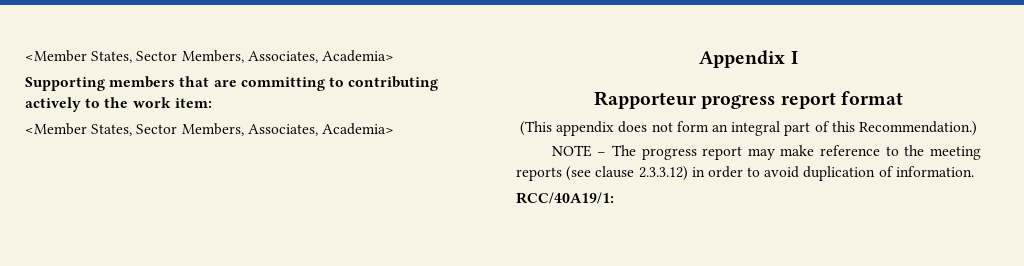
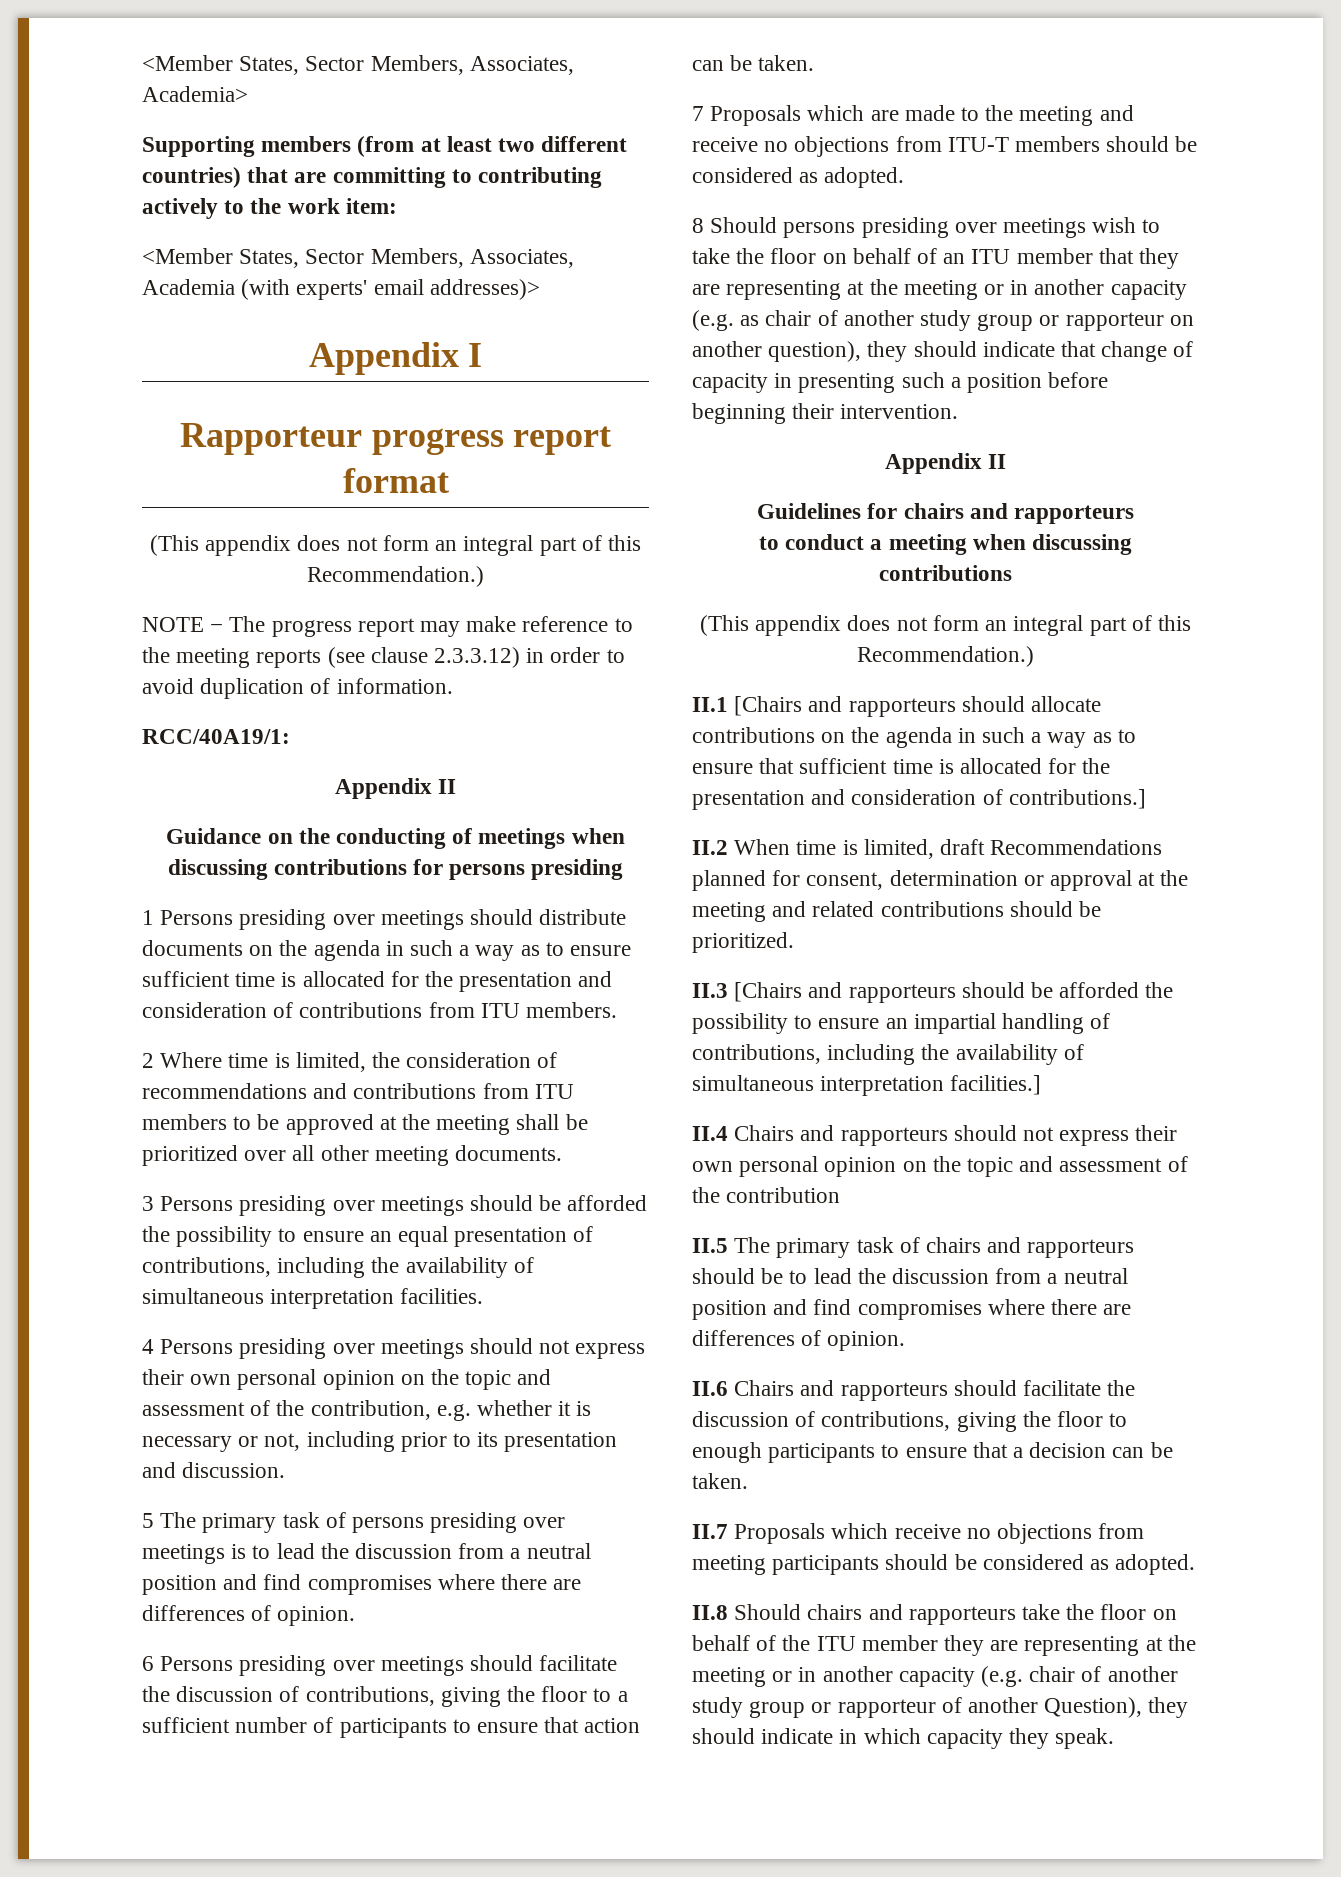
- Supporting members that are committing to contributing actively to the work item:
- <Member States, Sector Members, Associates, Academia>
+ Supporting members (from at least two different countries) that are committing to contributing actively to the work item:
+ <Member States, Sector Members, Associates, Academia (with experts' email addresses)>
  RCC/40A19/1:
+ Appendix II
+ Guidance on the conducting of meetings when discussing contributions for persons presiding
+ 1 Persons presiding over meetings should distribute documents on the agenda in such a way as to ensure sufficient time is allocated for the presentation and consideration of contributions from ITU members.
+ 2 Where time is limited, the consideration of recommendations and contributions from ITU members to be approved at the meeting shall be prioritized over all other meeting documents.
+ 3 Persons presiding over meetings should be afforded the possibility to ensure an equal presentation of contributions, including the availability of simultaneous interpretation facilities.
+ 4 Persons presiding over meetings should not express their own personal opinion on the topic and assessment of the contribution, e.g. whether it is necessary or not, including prior to its presentation and discussion.
+ 5 The primary task of persons presiding over meetings is to lead the discussion from a neutral position and find compromises where there are differences of opinion.
+ 6 Persons presiding over meetings should facilitate the discussion of contributions, giving the floor to a sufficient number of participants to ensure that action can be taken.
+ 7 Proposals which are made to the meeting and receive no objections from ITU-T members should be considered as adopted.
+ 8 Should persons presiding over meetings wish to take the floor on behalf of an ITU member that they are representing at the meeting or in another capacity (e.g. as chair of another study group or rapporteur on another question), they should indicate that change of capacity in presenting such a position before beginning their intervention.
+ Appendix II
+ Guidelines for chairs and rapporteurs
+ to conduct a meeting when discussing contributions
+ (This appendix does not form an integral part of this Recommendation.)
+ II.1 [Chairs and rapporteurs should allocate contributions on the agenda in such a way as to ensure that sufficient time is allocated for the presentation and consideration of contributions.]
+ II.2 When time is limited, draft Recommendations planned for consent, determination or approval at the meeting and related contributions should be prioritized.
+ II.3 [Chairs and rapporteurs should be afforded the possibility to ensure an impartial handling of contributions, including the availability of simultaneous interpretation facilities.]
+ II.4 Chairs and rapporteurs should not express their own personal opinion on the topic and assessment of the contribution
+ II.5 The primary task of chairs and rapporteurs should be to lead the discussion from a neutral position and find compromises where there are differences of opinion.
+ II.6 Chairs and rapporteurs should facilitate the discussion of contributions, giving the floor to enough participants to ensure that a decision can be taken.
+ II.7 Proposals which receive no objections from meeting participants should be considered as adopted.
+ II.8 Should chairs and rapporteurs take the floor on behalf of the ITU member they are representing at the meeting or in another capacity (e.g. chair of another study group or rapporteur of another Question), they should indicate in which capacity they speak.

